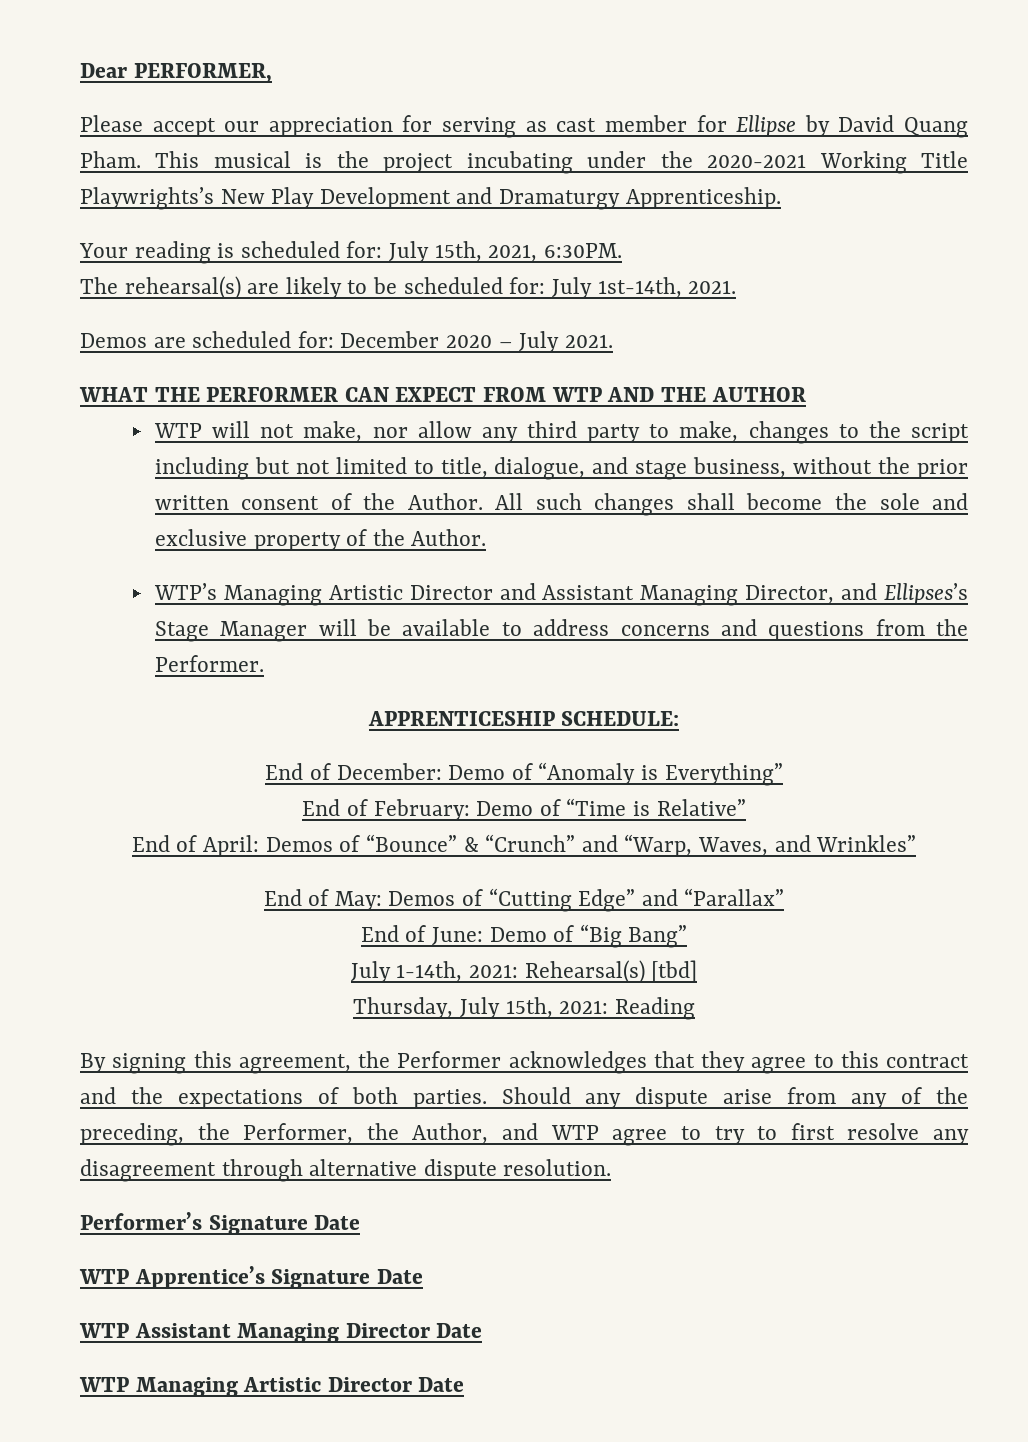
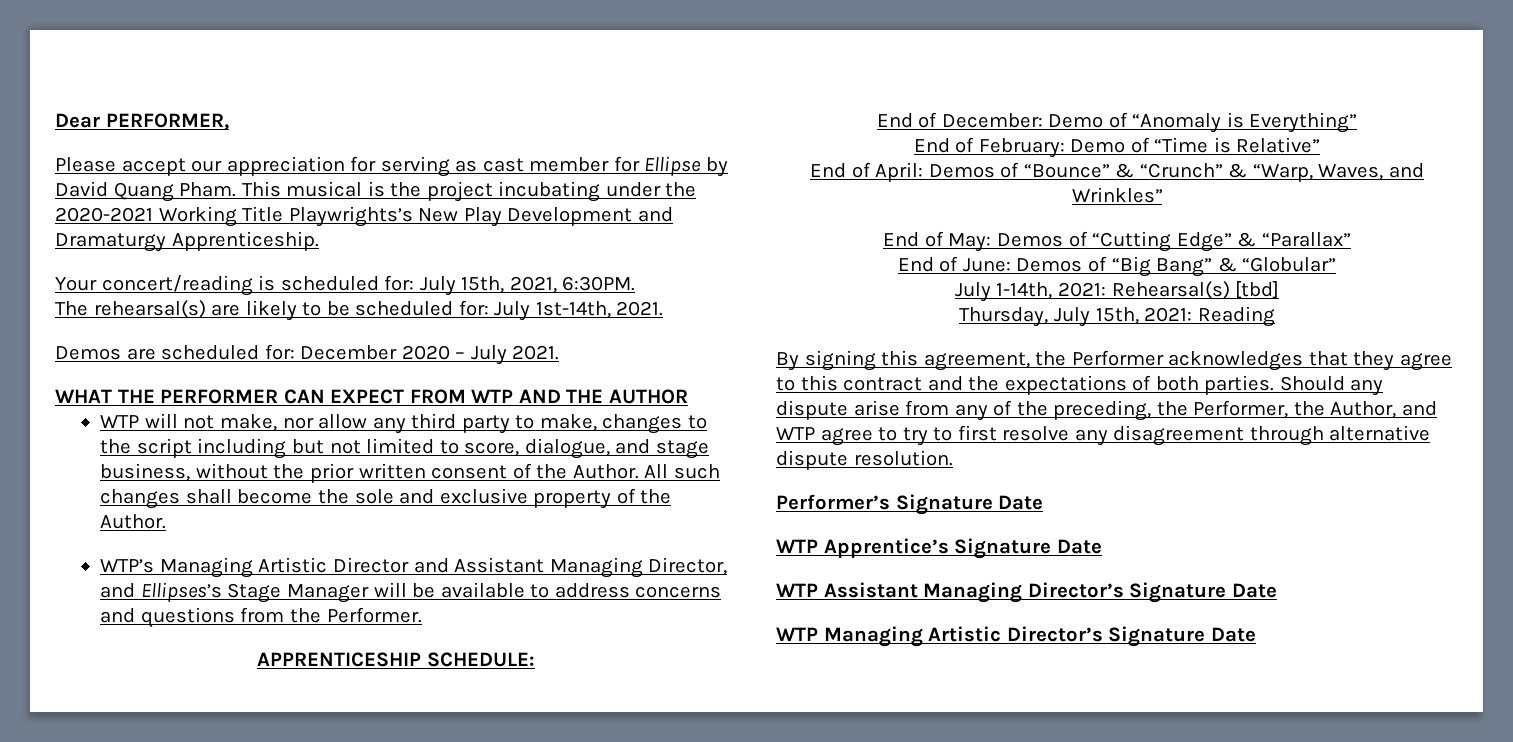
- Your reading is scheduled for: July 15th, 2021, 6:30PM.
+ Your concert/reading is scheduled for: July 15th, 2021, 6:30PM.
- WTP will not make, nor allow any third party to make, changes to the script including but not limited to title, dialogue, and stage business, without the prior written consent of the Author.
+ WTP will not make, nor allow any third party to make, changes to the script including but not limited to score, dialogue, and stage business, without the prior written consent of the Author.
- End of April: Demos of “Bounce” & “Crunch” and “Warp, Waves, and Wrinkles”
+ End of April: Demos of “Bounce” & “Crunch” & “Warp, Waves, and Wrinkles”
- End of May: Demos of “Cutting Edge” and “Parallax”
+ End of May: Demos of “Cutting Edge” & “Parallax”
- End of June: Demo of “Big Bang”
+ End of June: Demos of “Big Bang” & “Globular”
- WTP Assistant Managing Director Date
+ WTP Assistant Managing Director’s Signature Date
- WTP Managing Artistic Director Date
+ WTP Managing Artistic Director’s Signature Date

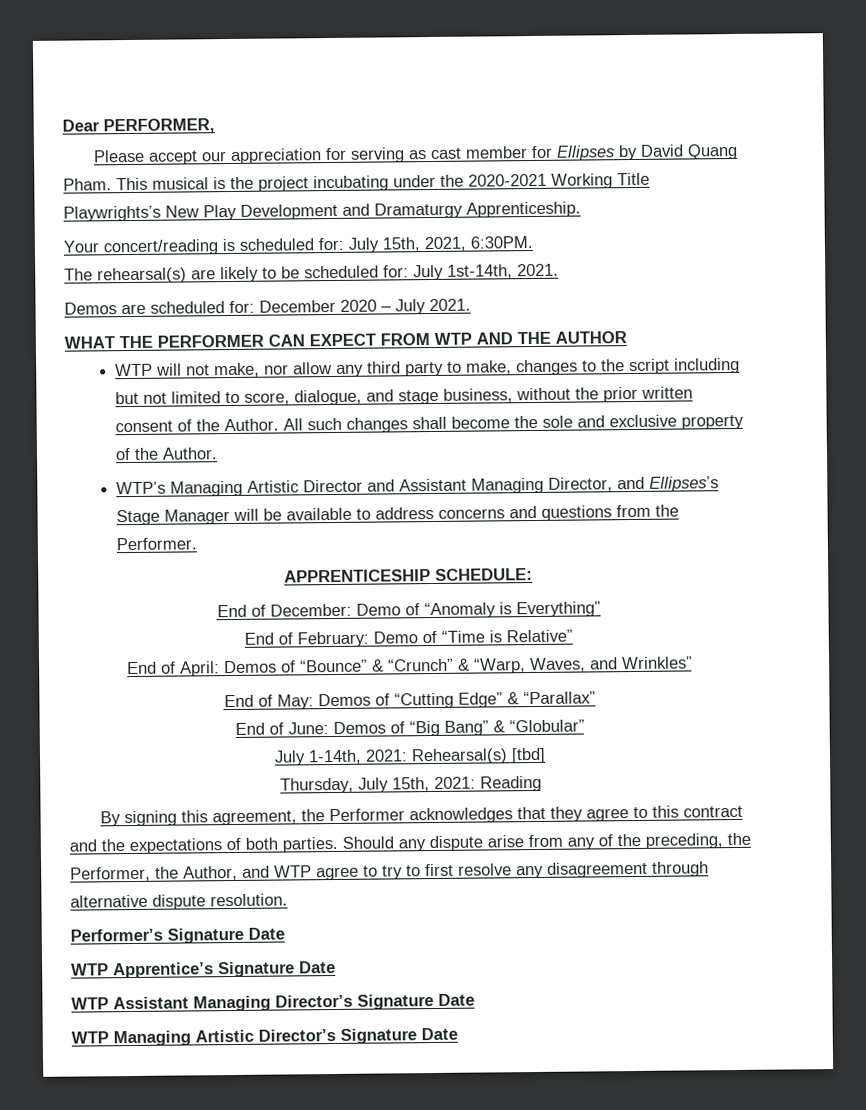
- Please accept our appreciation for serving as cast member for Ellipse by David Quang Pham.
+ Please accept our appreciation for serving as cast member for Ellipses by David Quang Pham.

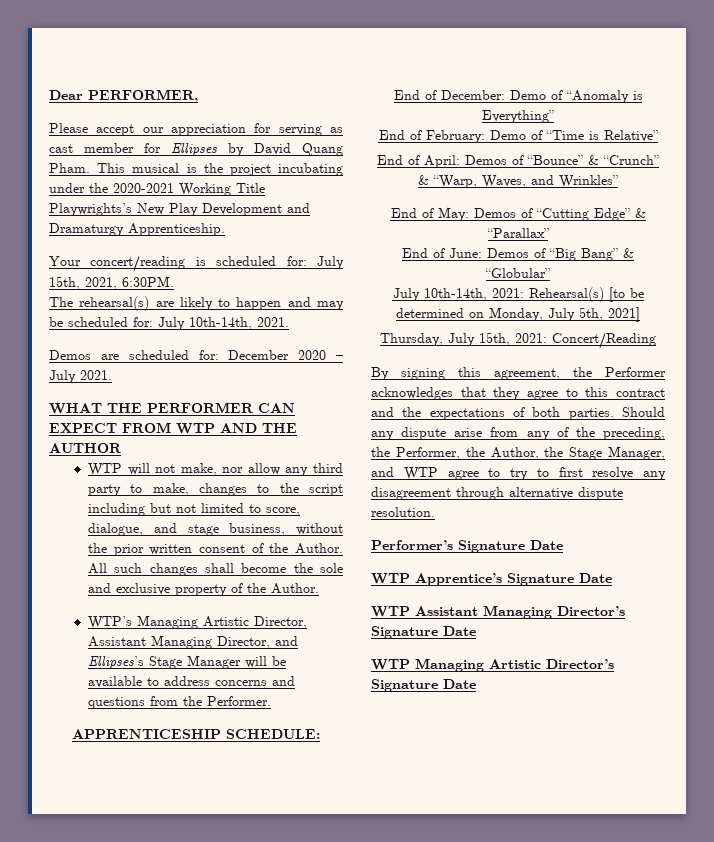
- The rehearsal(s) are likely to be scheduled for: July 1st-14th, 2021.
+ The rehearsal(s) are likely to happen and may be scheduled for: July 10th-14th, 2021.
- WTP’s Managing Artistic Director and Assistant Managing Director, and Ellipses’s Stage Manager will be available to address concerns and questions from the Performer.
+ WTP’s Managing Artistic Director, Assistant Managing Director, and Ellipses’s Stage Manager will be available to address concerns and questions from the Performer.
- July 1-14th, 2021: Rehearsal(s) [tbd]
+ July 10th-14th, 2021: Rehearsal(s) [to be determined on Monday, July 5th, 2021]
- Thursday, July 15th, 2021: Reading
+ Thursday, July 15th, 2021: Concert/Reading
- Should any dispute arise from any of the preceding, the Performer, the Author, and WTP agree to try to first resolve any disagreement through alternative dispute resolution.
+ Should any dispute arise from any of the preceding, the Performer, the Author, the Stage Manager, and WTP agree to try to first resolve any disagreement through alternative dispute resolution.

